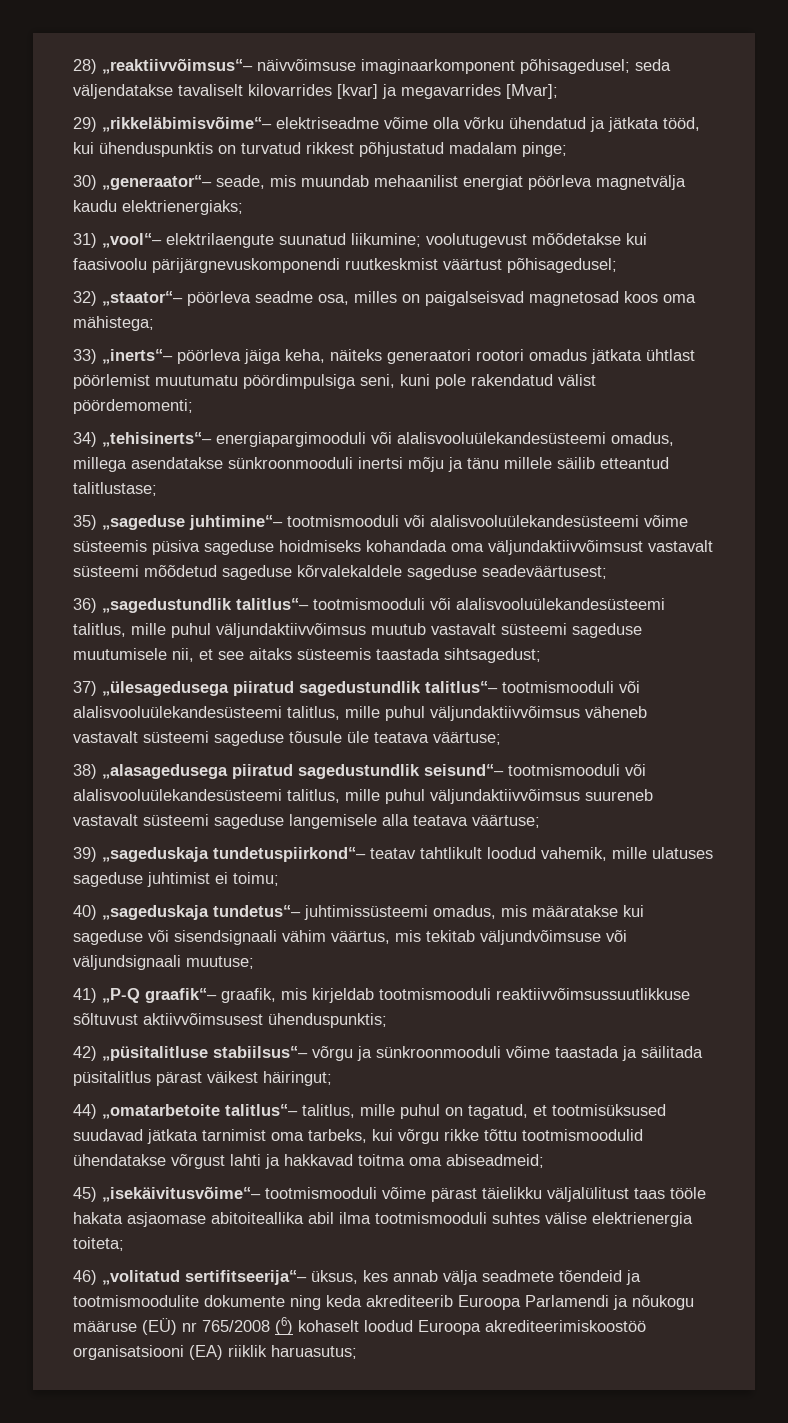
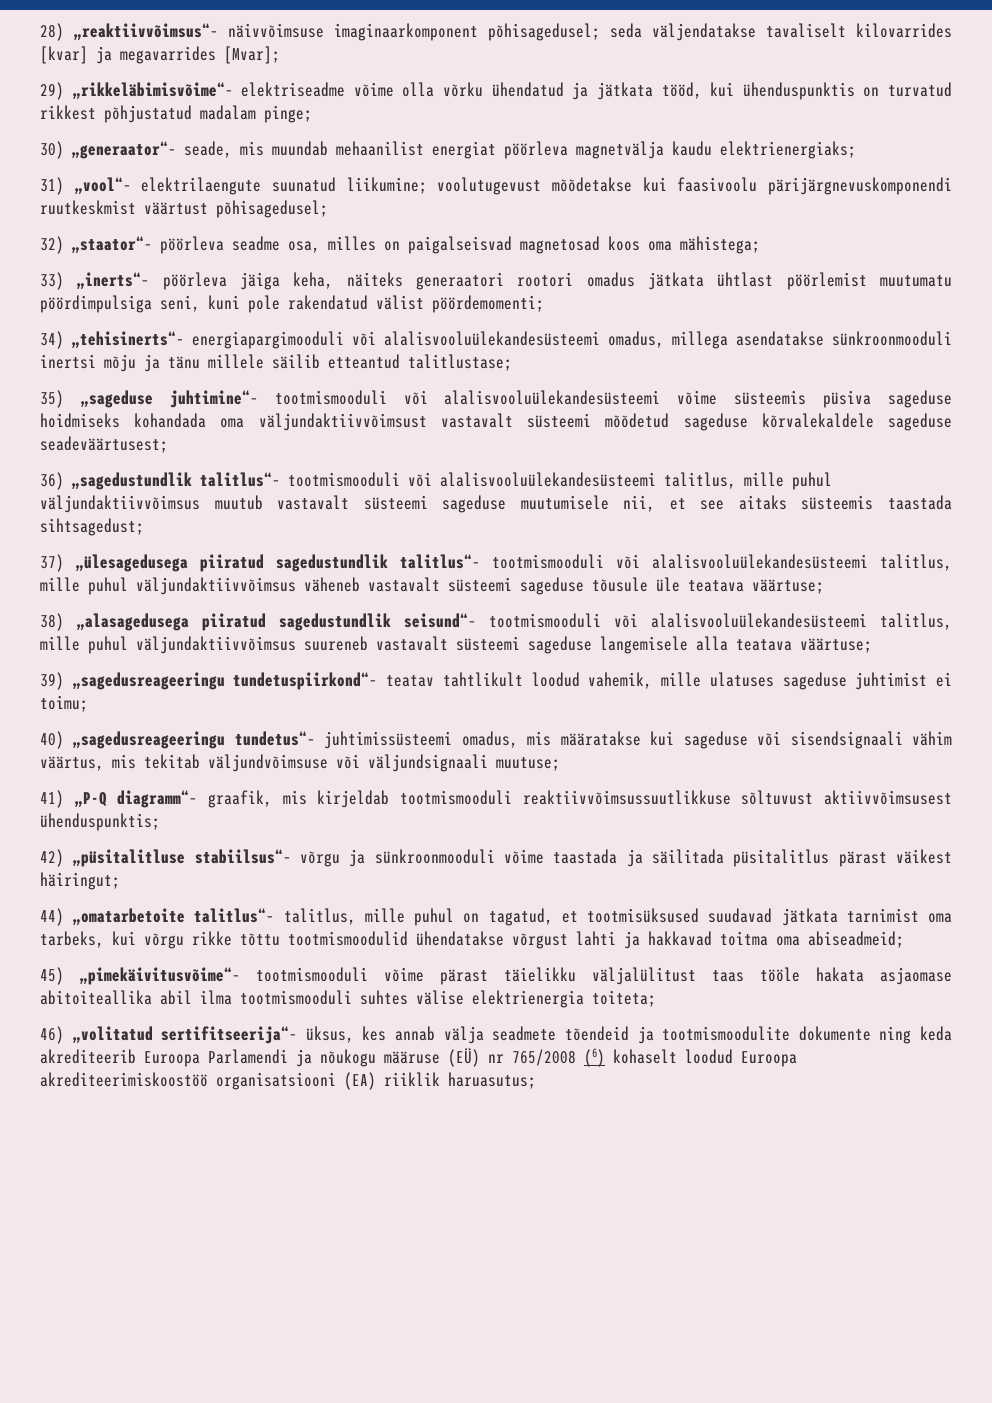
- 39) „sageduskaja tundetuspiirkond“– teatav tahtlikult loodud vahemik, mille ulatuses sageduse juhtimist ei toimu;
+ 39) „sagedusreageeringu tundetuspiirkond“– teatav tahtlikult loodud vahemik, mille ulatuses sageduse juhtimist ei toimu;
- 40) „sageduskaja tundetus“– juhtimissüsteemi omadus, mis määratakse kui sageduse või sisendsignaali vähim väärtus, mis tekitab väljundvõimsuse või väljundsignaali muutuse;
+ 40) „sagedusreageeringu tundetus“– juhtimissüsteemi omadus, mis määratakse kui sageduse või sisendsignaali vähim väärtus, mis tekitab väljundvõimsuse või väljundsignaali muutuse;
- 41) „P-Q graafik“– graafik, mis kirjeldab tootmismooduli reaktiivvõimsussuutlikkuse sõltuvust aktiivvõimsusest ühenduspunktis;
+ 41) „P-Q diagramm“– graafik, mis kirjeldab tootmismooduli reaktiivvõimsussuutlikkuse sõltuvust aktiivvõimsusest ühenduspunktis;
- 45) „isekäivitusvõime“– tootmismooduli võime pärast täielikku väljalülitust taas tööle hakata asjaomase abitoiteallika abil ilma tootmismooduli suhtes välise elektrienergia toiteta;
+ 45) „pimekäivitusvõime“– tootmismooduli võime pärast täielikku väljalülitust taas tööle hakata asjaomase abitoiteallika abil ilma tootmismooduli suhtes välise elektrienergia toiteta;

